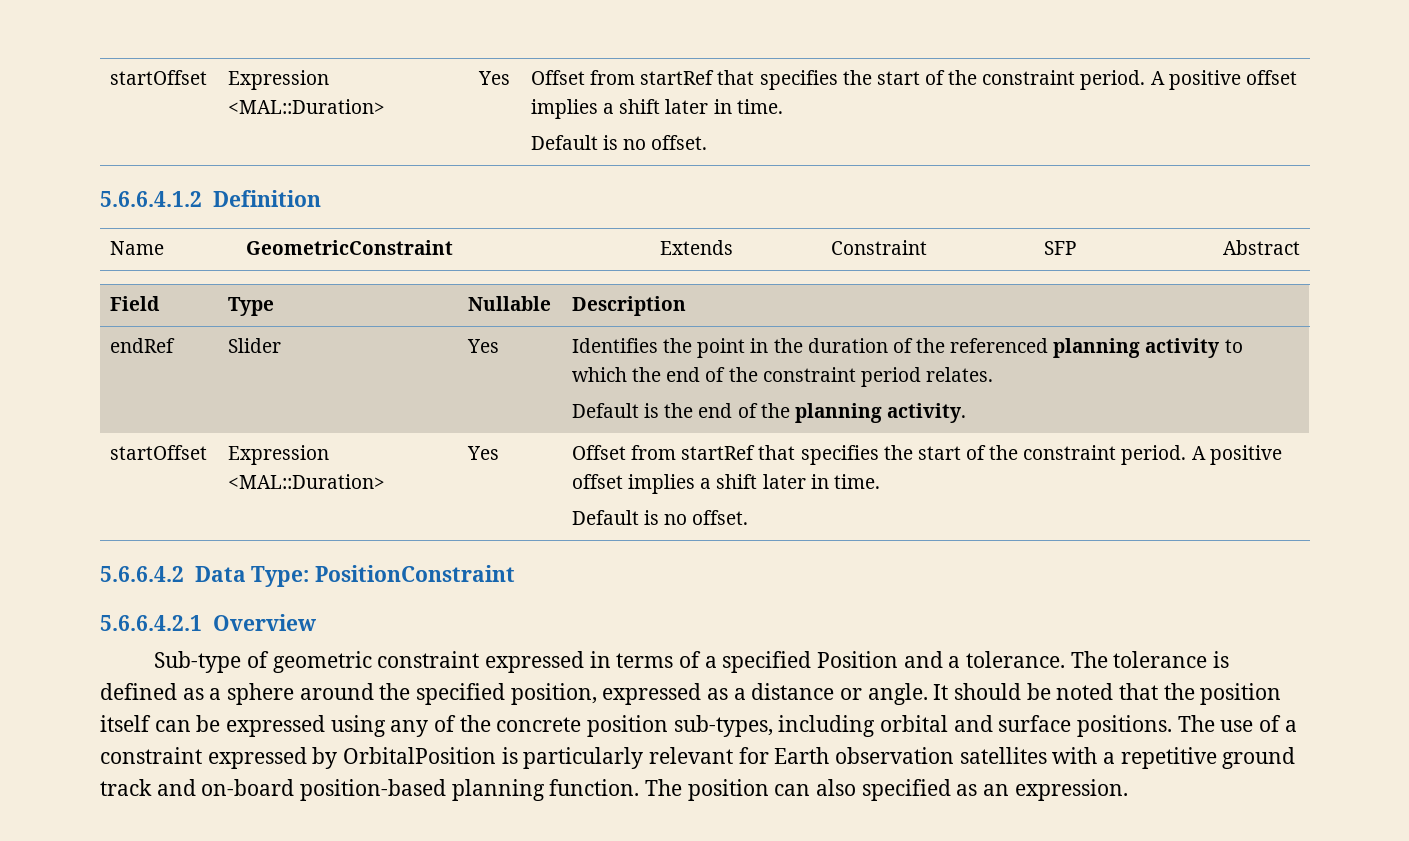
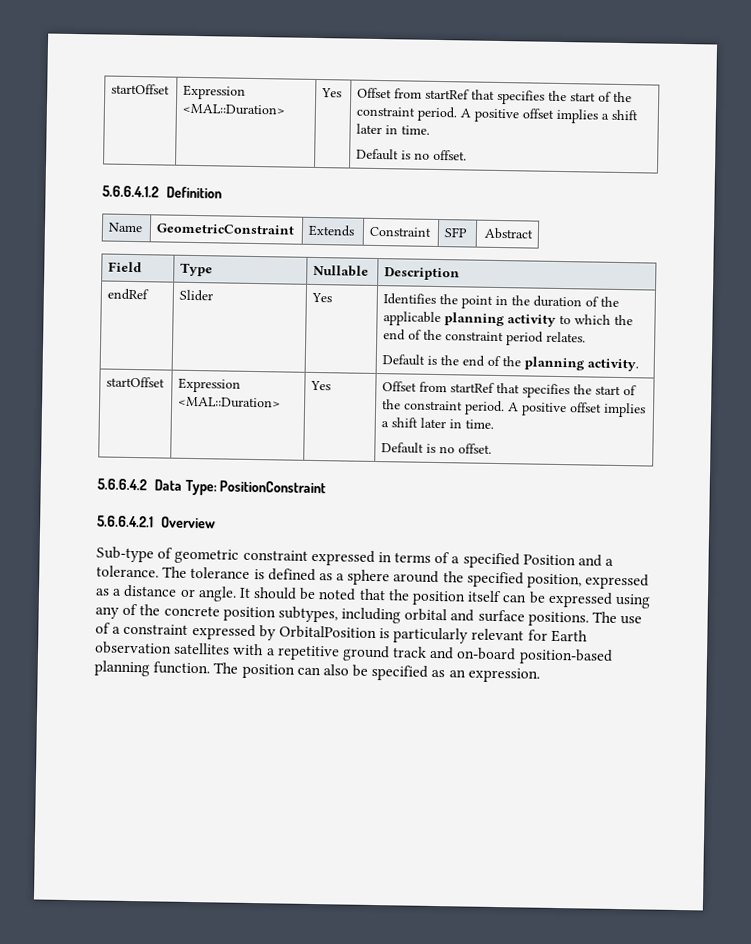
- endRef | Slider | Yes | Identifies the point in the duration of the referenced planning activity to which the end of the constraint period relates.
+ endRef | Slider | Yes | Identifies the point in the duration of the applicable planning activity to which the end of the constraint period relates.
- It should be noted that the position itself can be expressed using any of the concrete position sub-types, including orbital and surface positions.
+ It should be noted that the position itself can be expressed using any of the concrete position subtypes, including orbital and surface positions.
- The position can also specified as an expression.
+ The position can also be specified as an expression.

